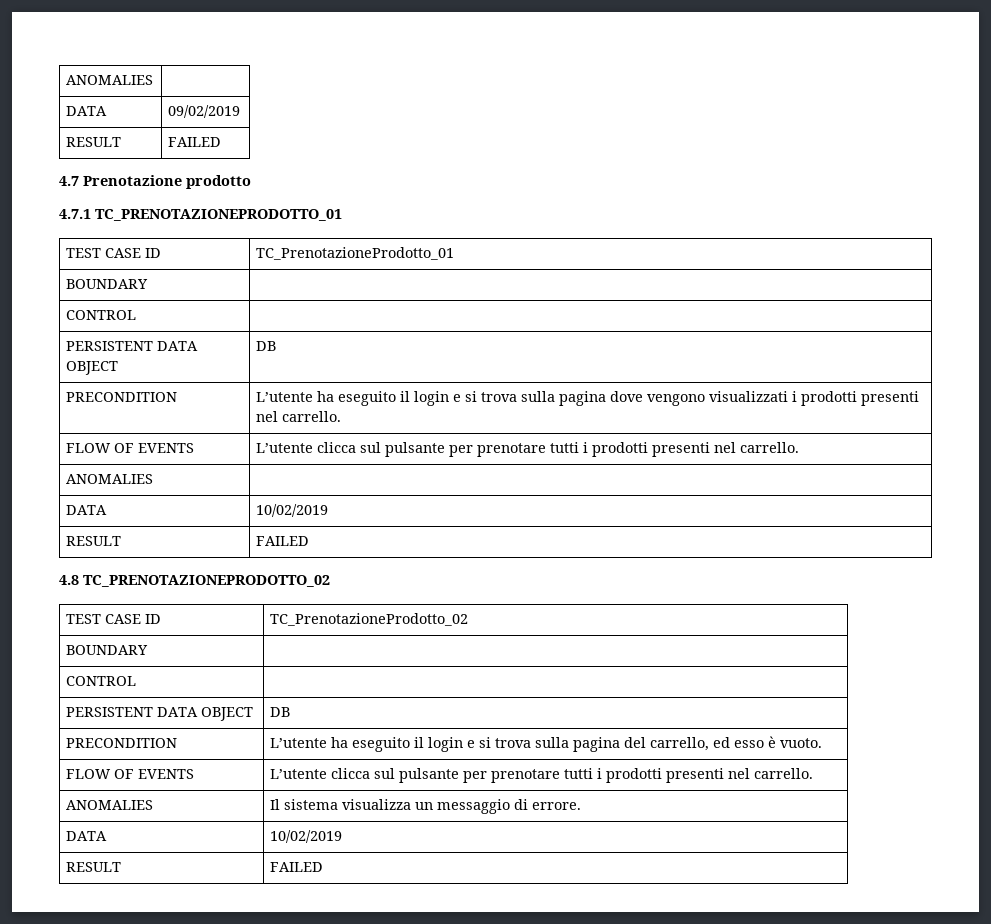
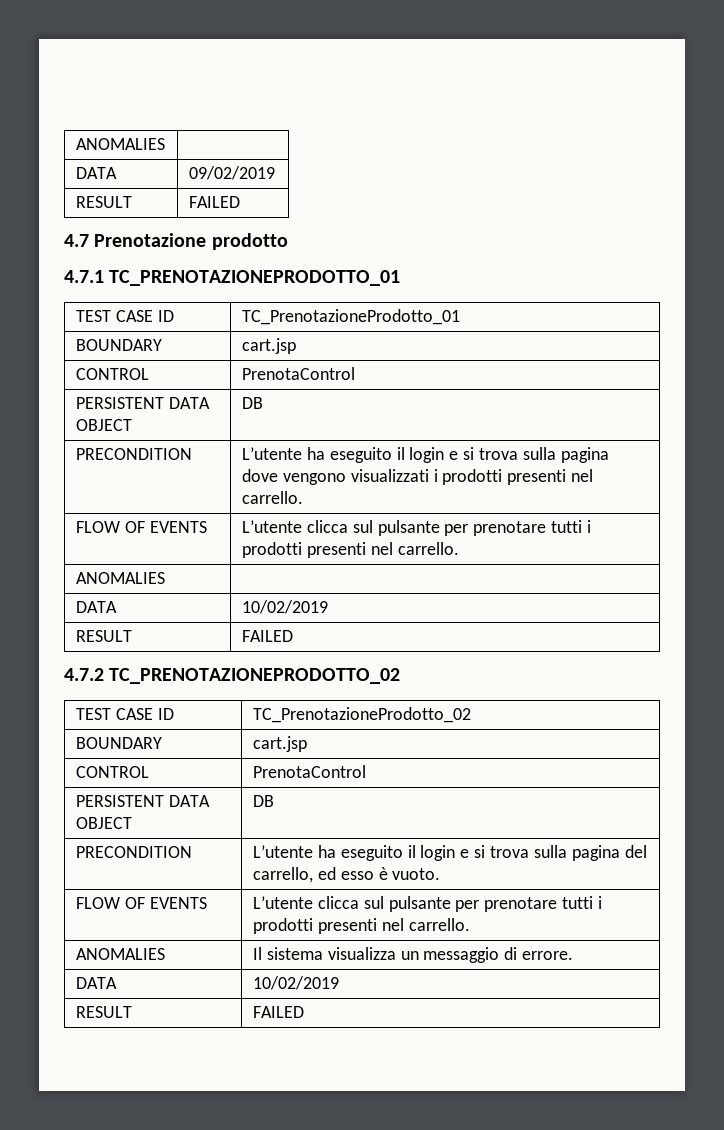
  TEST CASE ID | TC_PrenotazioneProdotto_01
- BOUNDARY |
- CONTROL |
+ BOUNDARY | cart.jsp
+ CONTROL | PrenotaControl
- 4.8 TC_PRENOTAZIONEPRODOTTO_02
+ 4.7.2 TC_PRENOTAZIONEPRODOTTO_02
  TEST CASE ID | TC_PrenotazioneProdotto_02
- BOUNDARY |
- CONTROL |
+ BOUNDARY | cart.jsp
+ CONTROL | PrenotaControl

